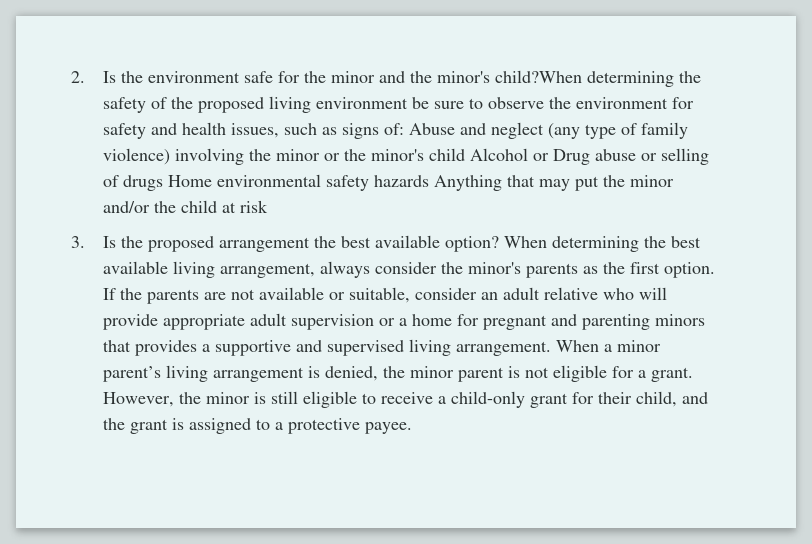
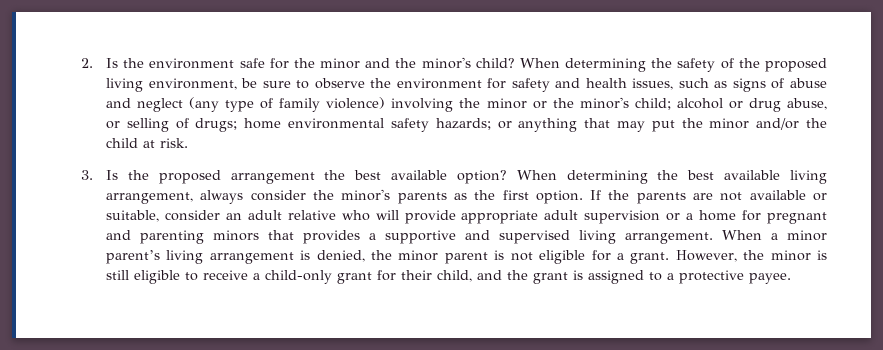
- 2. Is the environment safe for the minor and the minor's child?When determining the safety of the proposed living environment be sure to observe the environment for safety and health issues, such as signs of: Abuse and neglect (any type of family violence) involving the minor or the minor's child Alcohol or Drug abuse or selling of drugs Home environmental safety hazards Anything that may put the minor and/or the child at risk
+ 2. Is the environment safe for the minor and the minor's child? When determining the safety of the proposed living environment, be sure to observe the environment for safety and health issues, such as signs of abuse and neglect (any type of family violence) involving the minor or the minor's child; alcohol or drug abuse, or selling of drugs; home environmental safety hazards; or anything that may put the minor and/or the child at risk.

